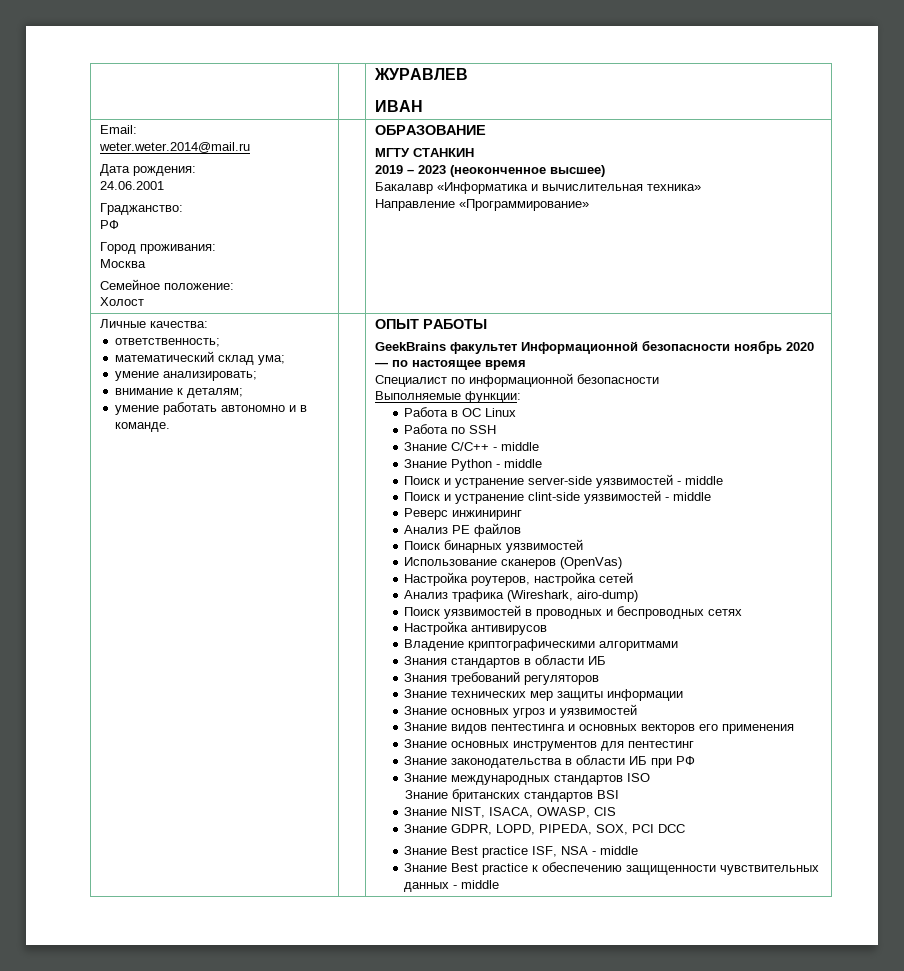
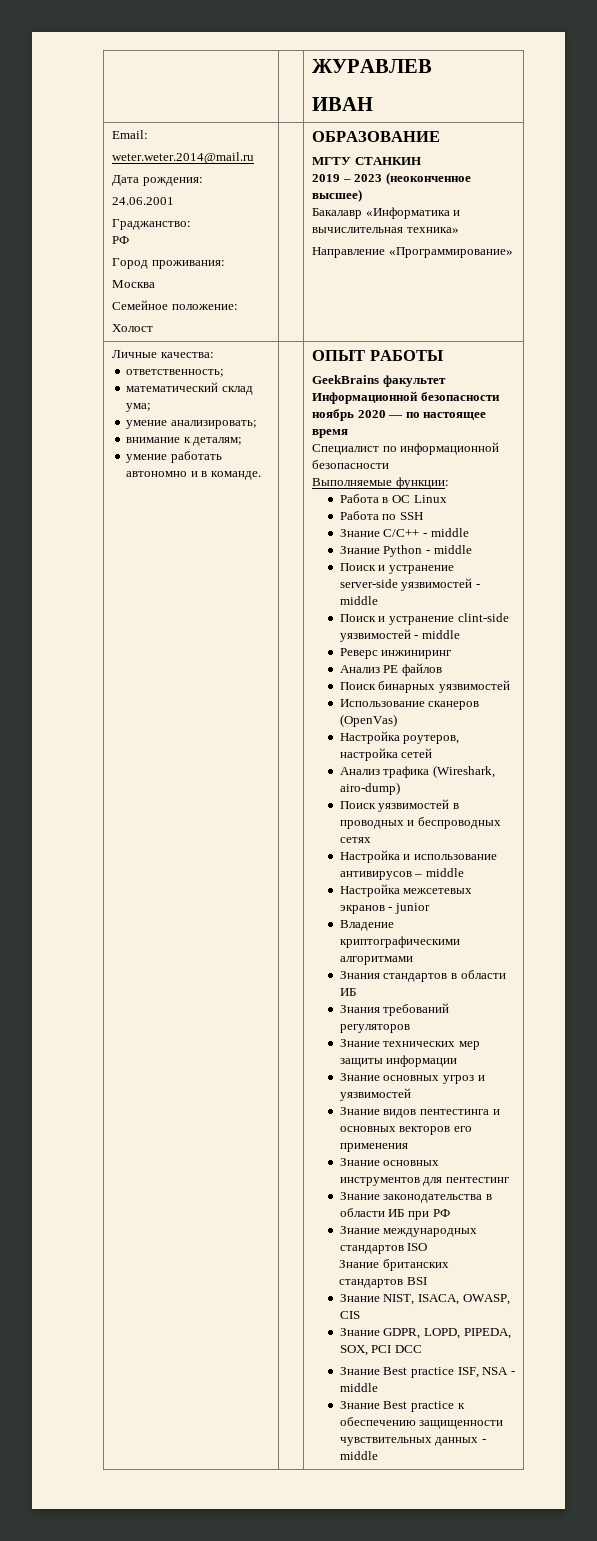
- Настройка антивирусов
+ Настройка и использование антивирусов – middle
+ Настройка межсетевых экранов - junior

